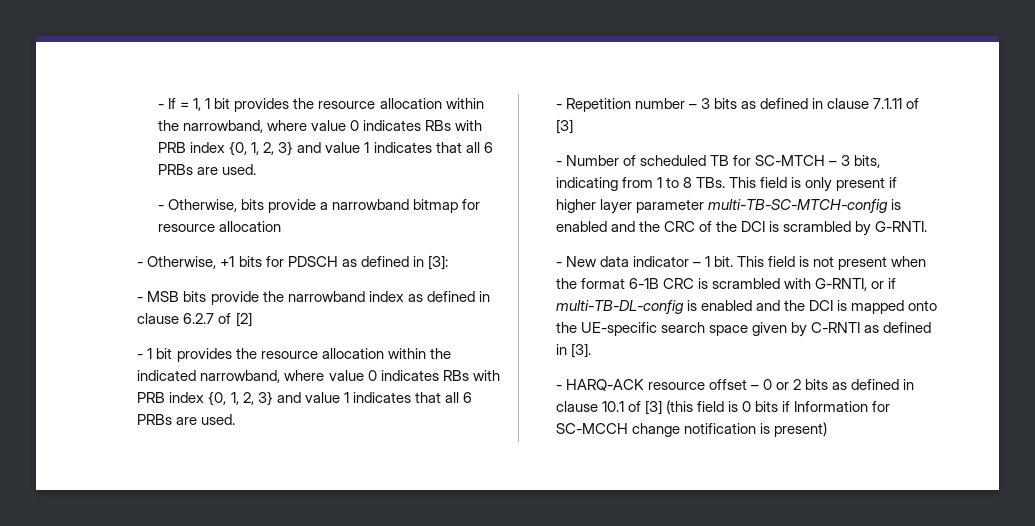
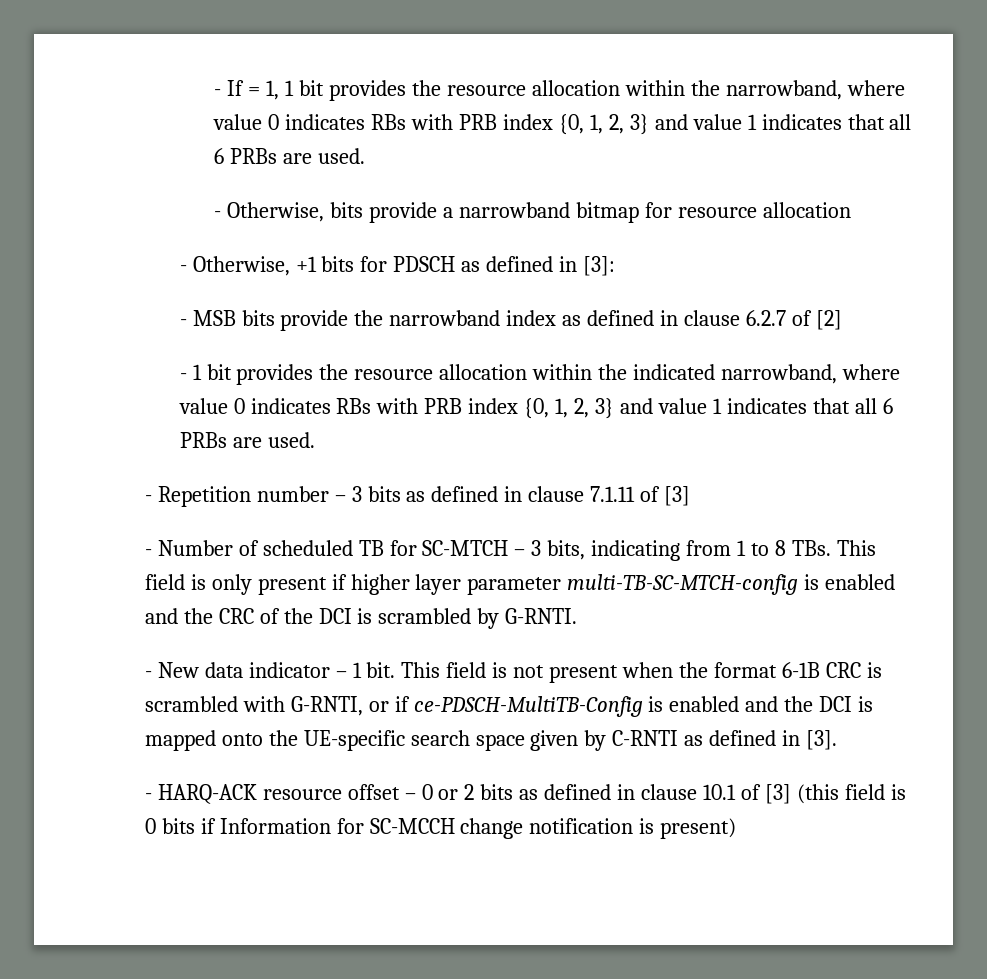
- This field is not present when the format 6-1B CRC is scrambled with G-RNTI, or if multi-TB-DL-config is enabled and the DCI is mapped onto the UE-specific search space given by C-RNTI as defined in [3].
+ This field is not present when the format 6-1B CRC is scrambled with G-RNTI, or if ce-PDSCH-MultiTB-Config is enabled and the DCI is mapped onto the UE-specific search space given by C-RNTI as defined in [3].

